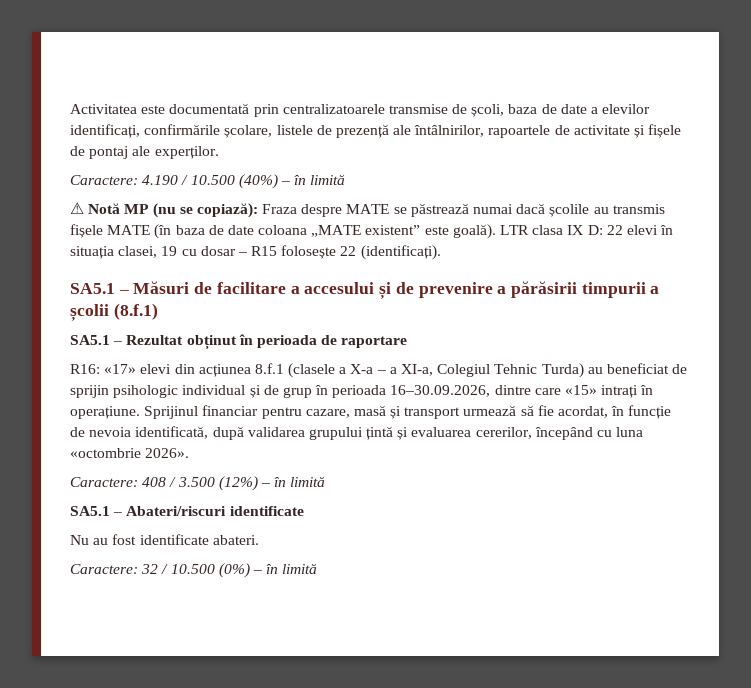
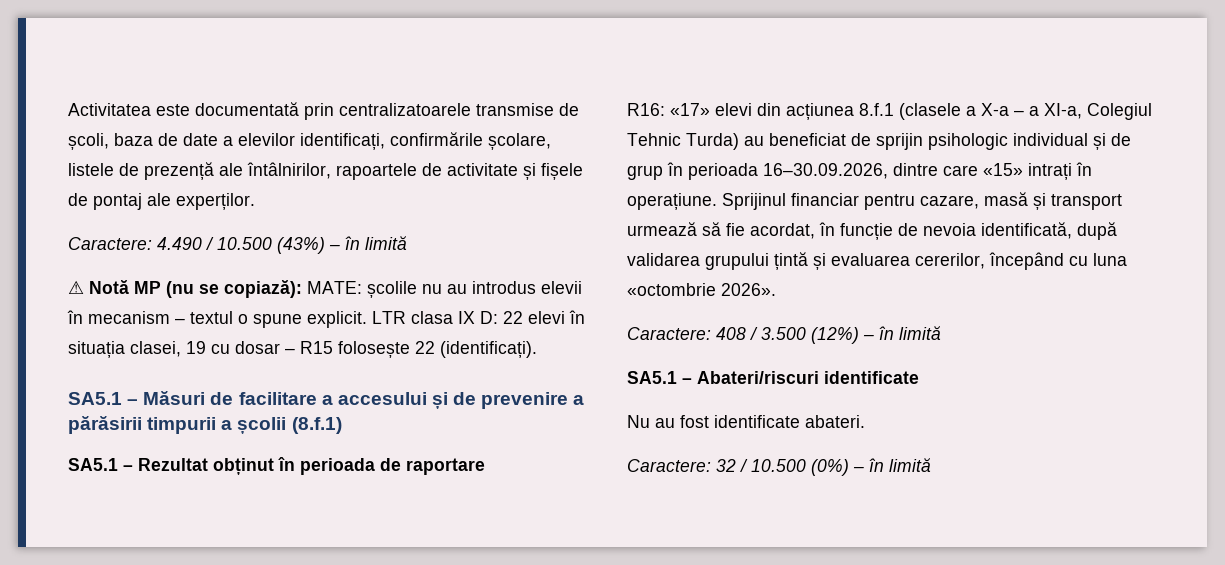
- Caractere: 4.190 / 10.500 (40%) – în limită
+ Caractere: 4.490 / 10.500 (43%) – în limită
- ⚠ Notă MP (nu se copiază): Fraza despre MATE se păstrează numai dacă școlile au transmis fișele MATE (în baza de date coloana „MATE existent” este goală).
+ ⚠ Notă MP (nu se copiază): MATE: școlile nu au introdus elevii în mecanism – textul o spune explicit.

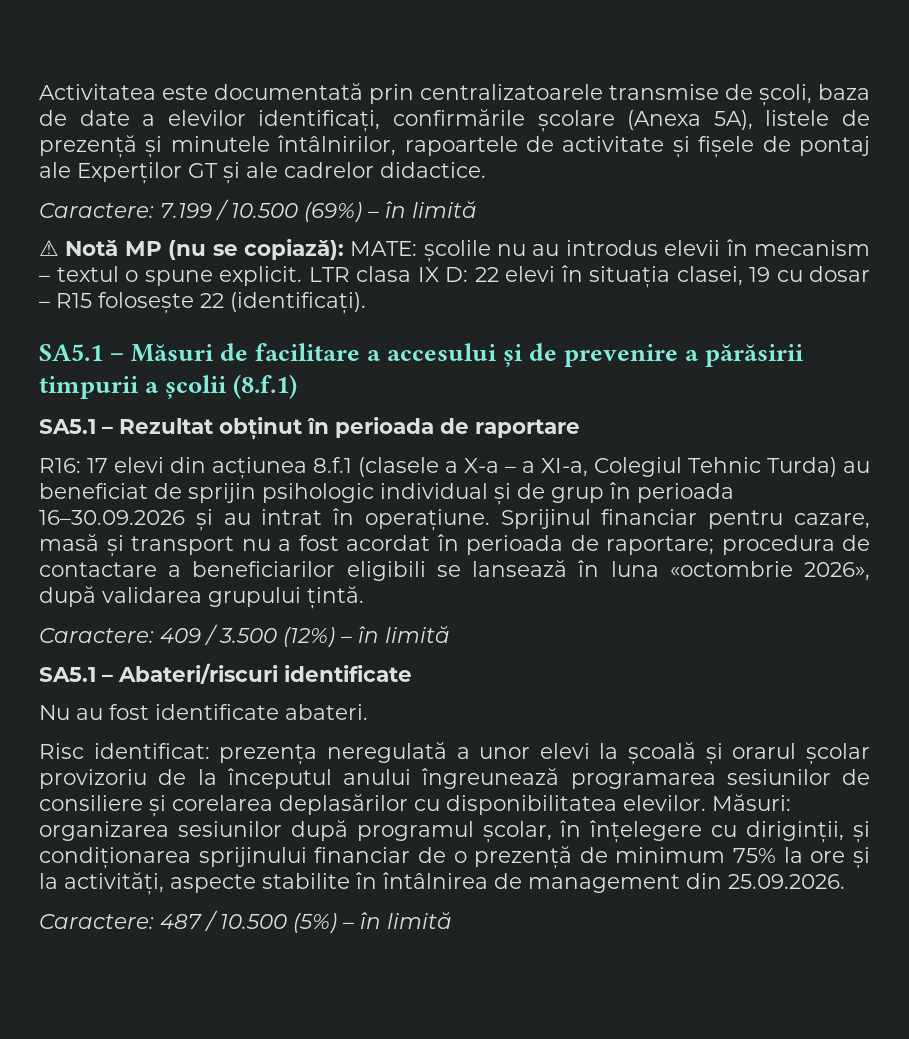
- Activitatea este documentată prin centralizatoarele transmise de școli, baza de date a elevilor identificați, confirmările școlare, listele de prezență ale întâlnirilor, rapoartele de activitate și fișele de pontaj ale experților.
- Caractere: 4.490 / 10.500 (43%) – în limită
+ Activitatea este documentată prin centralizatoarele transmise de școli, baza de date a elevilor identificați, confirmările școlare (Anexa 5A), listele de prezență și minutele întâlnirilor, rapoartele de activitate și fișele de pontaj ale Experților GT și ale cadrelor didactice.
+ Caractere: 7.199 / 10.500 (69%) – în limită
- R16: «17» elevi din acțiunea 8.f.1 (clasele a X-a – a XI-a, Colegiul Tehnic Turda) au beneficiat de sprijin psihologic individual și de grup în perioada 16–30.09.2026, dintre care «15» intrați în operațiune.
+ R16: 17 elevi din acțiunea 8.f.1 (clasele a X-a – a XI-a, Colegiul Tehnic Turda) au beneficiat de sprijin psihologic individual și de grup în perioada 16–30.09.2026 și au intrat în operațiune.
- Sprijinul financiar pentru cazare, masă și transport urmează să fie acordat, în funcție de nevoia identificată, după validarea grupului țintă și evaluarea cererilor, începând cu luna «octombrie 2026».
- Caractere: 408 / 3.500 (12%) – în limită
+ Sprijinul financiar pentru cazare, masă și transport nu a fost acordat în perioada de raportare; procedura de contactare a beneficiarilor eligibili se lansează în luna «octombrie 2026», după validarea grupului țintă.
+ Caractere: 409 / 3.500 (12%) – în limită
- Caractere: 32 / 10.500 (0%) – în limită
+ Risc identificat: prezența neregulată a unor elevi la școală și orarul școlar provizoriu de la începutul anului îngreunează programarea sesiunilor de consiliere și corelarea deplasărilor cu disponibilitatea elevilor. Măsuri: organizarea sesiunilor după programul școlar, în înțelegere cu diriginții, și condiționarea sprijinului financiar de o prezență de minimum 75% la ore și la activități, aspecte stabilite în întâlnirea de management din 25.09.2026.
+ Caractere: 487 / 10.500 (5%) – în limită

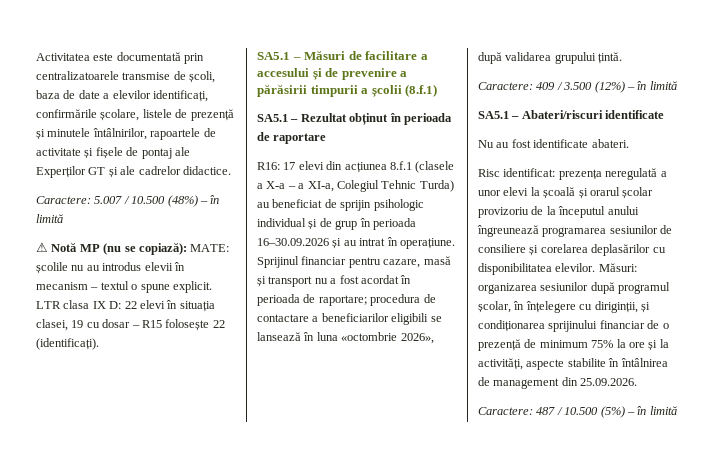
- Activitatea este documentată prin centralizatoarele transmise de școli, baza de date a elevilor identificați, confirmările școlare (Anexa 5A), listele de prezență și minutele întâlnirilor, rapoartele de activitate și fișele de pontaj ale Experților GT și ale cadrelor didactice.
+ Activitatea este documentată prin centralizatoarele transmise de școli, baza de date a elevilor identificați, confirmările școlare, listele de prezență și minutele întâlnirilor, rapoartele de activitate și fișele de pontaj ale Experților GT și ale cadrelor didactice.
- Caractere: 7.199 / 10.500 (69%) – în limită
+ Caractere: 5.007 / 10.500 (48%) – în limită

